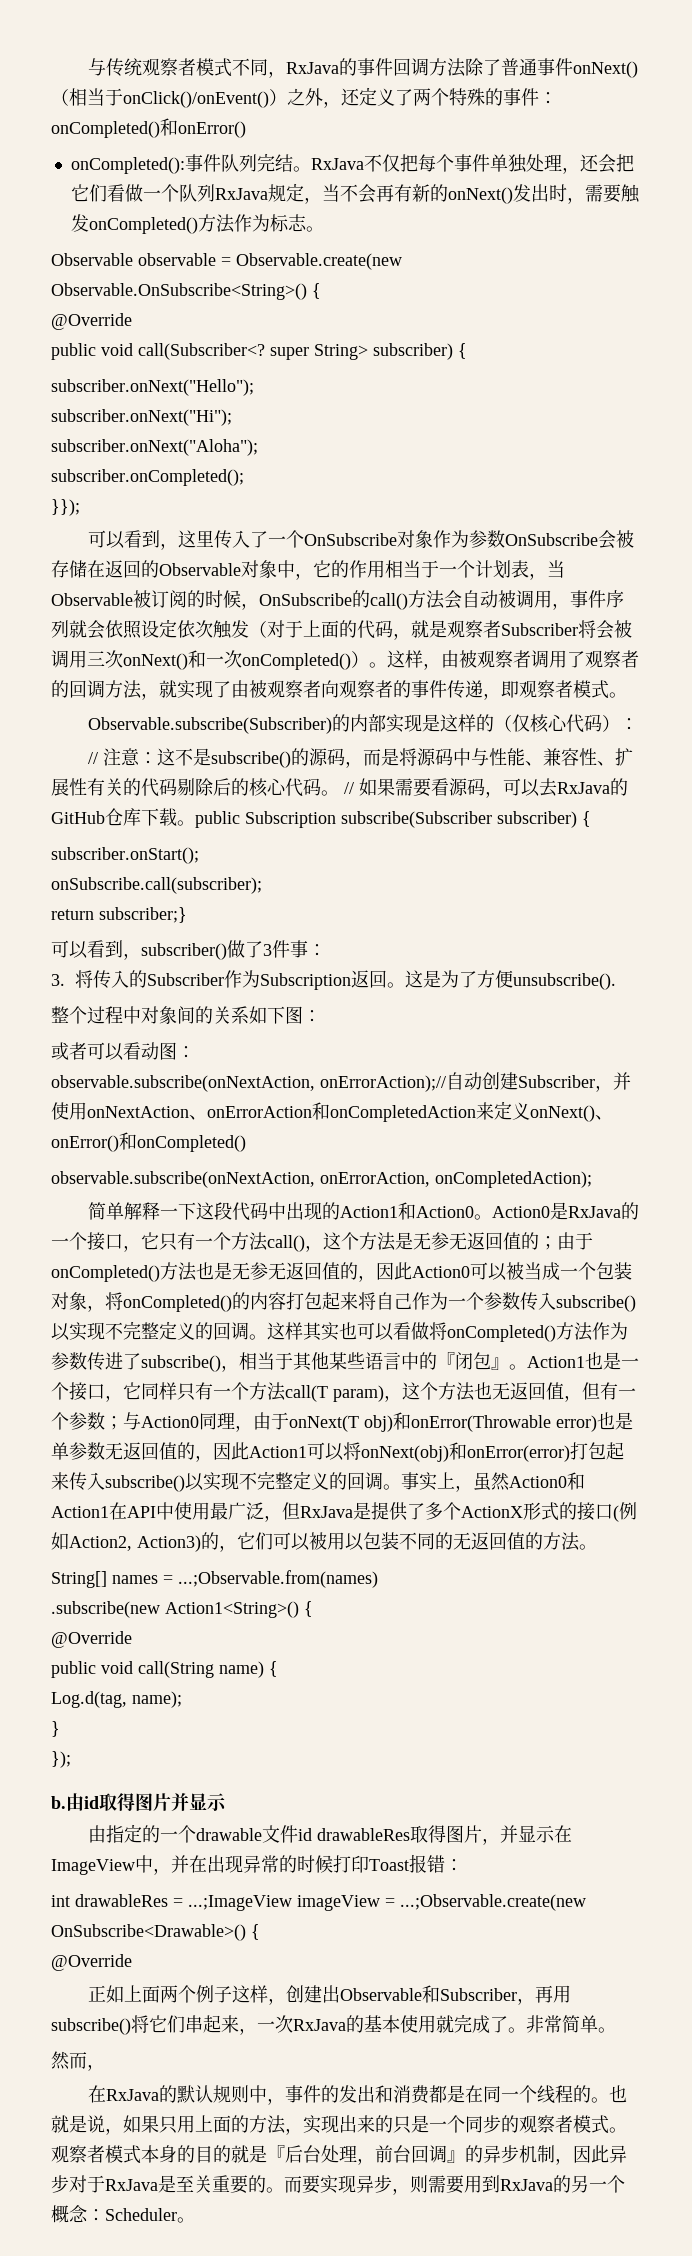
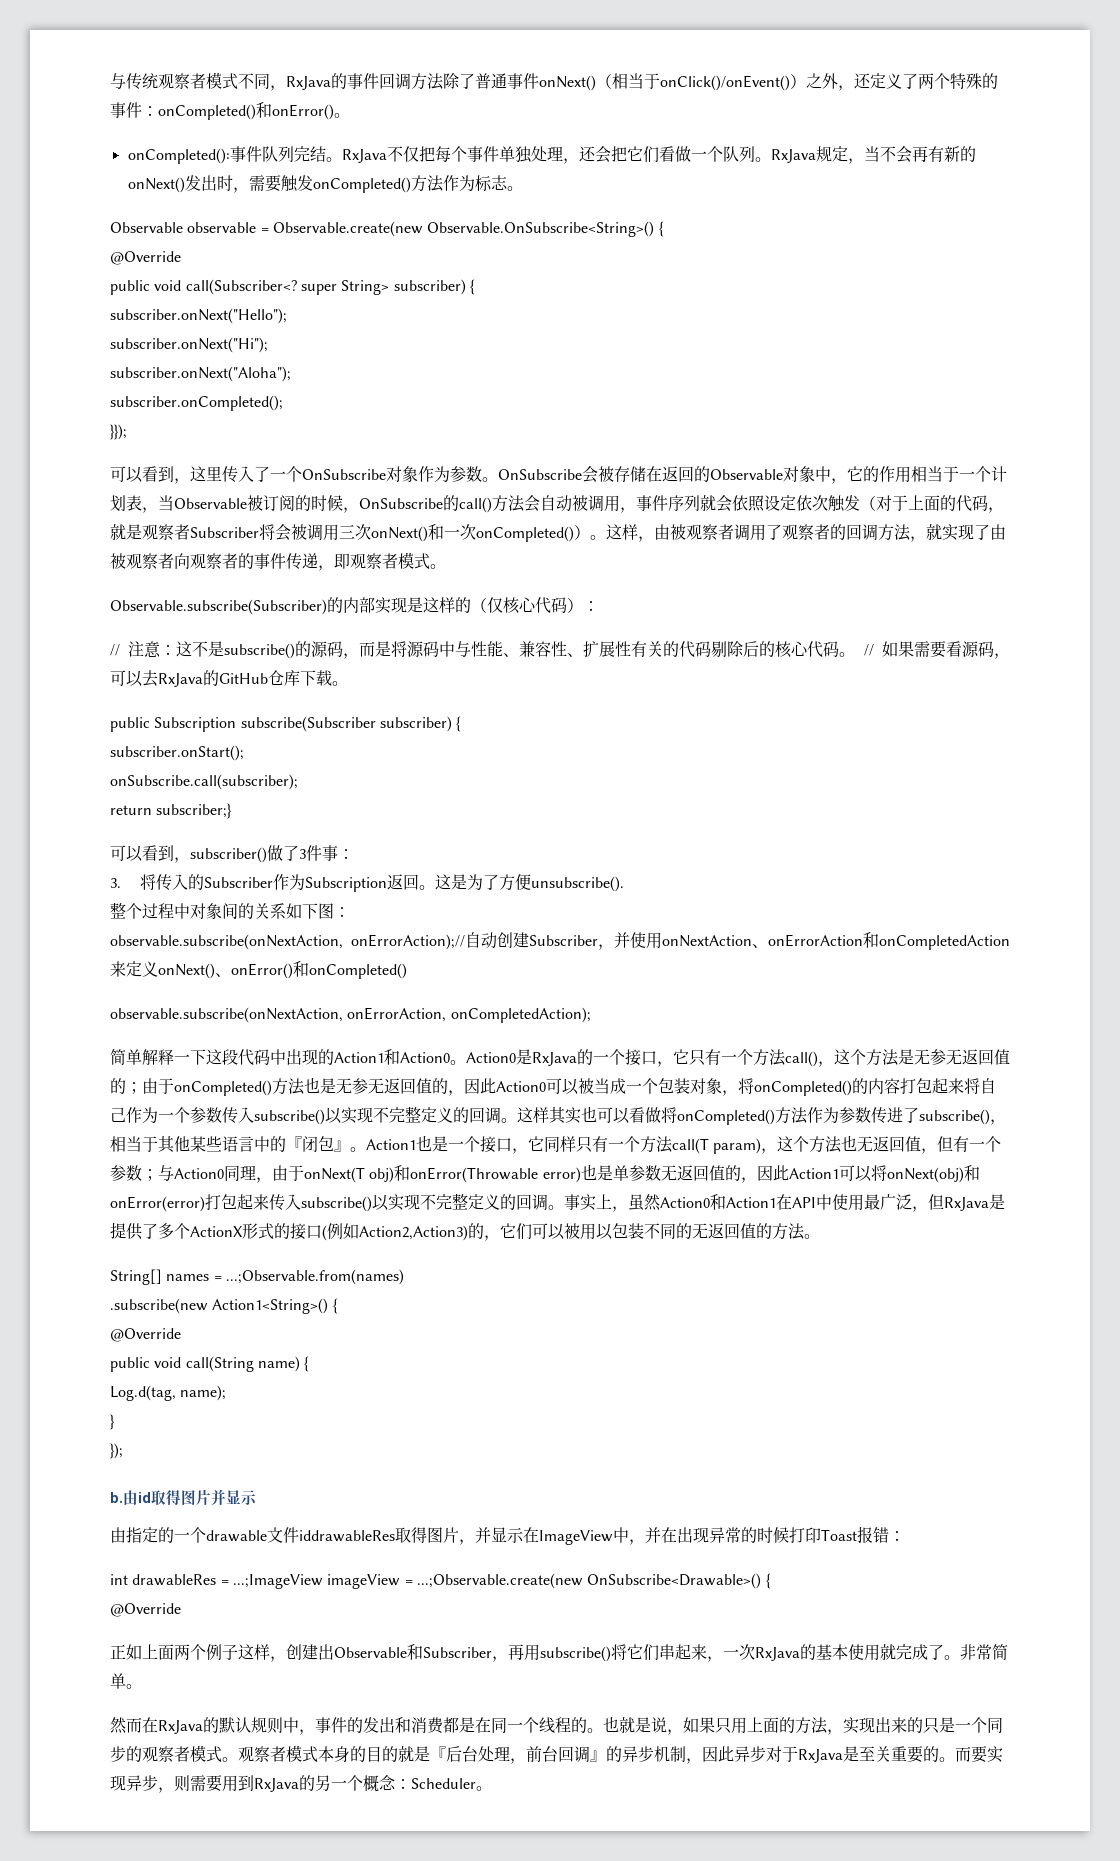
- 与传统观察者模式不同，RxJava的事件回调方法除了普通事件onNext()（相当于onClick()/onEvent()）之外，还定义了两个特殊的事件：onCompleted()和onError()
+ 与传统观察者模式不同，RxJava的事件回调方法除了普通事件onNext()（相当于onClick()/onEvent()）之外，还定义了两个特殊的事件：onCompleted()和onError()。
- RxJava不仅把每个事件单独处理，还会把它们看做一个队列RxJava规定，当不会再有新的onNext()发出时，需要触发onCompleted()方法作为标志。
+ RxJava不仅把每个事件单独处理，还会把它们看做一个队列。RxJava规定，当不会再有新的onNext()发出时，需要触发onCompleted()方法作为标志。
- 可以看到，这里传入了一个OnSubscribe对象作为参数OnSubscribe会被存储在返回的Observable对象中，它的作用相当于一个计划表，当Observable被订阅的时候，OnSubscribe的call()方法会自动被调用，事件序列就会依照设定依次触发（对于上面的代码，就是观察者Subscriber将会被调用三次onNext()和一次onCompleted()）。
+ 可以看到，这里传入了一个OnSubscribe对象作为参数。OnSubscribe会被存储在返回的Observable对象中，它的作用相当于一个计划表，当Observable被订阅的时候，OnSubscribe的call()方法会自动被调用，事件序列就会依照设定依次触发（对于上面的代码，就是观察者Subscriber将会被调用三次onNext()和一次onCompleted()）。
- // 如果需要看源码，可以去RxJava的GitHub仓库下载。public Subscription subscribe(Subscriber subscriber) {
+ // 如果需要看源码，可以去RxJava的GitHub仓库下载。
+ public Subscription subscribe(Subscriber subscriber) {
- 或者可以看动图：
- 事实上，虽然Action0和Action1在API中使用最广泛，但RxJava是提供了多个ActionX形式的接口(例如Action2, Action3)的，它们可以被用以包装不同的无返回值的方法。
+ 事实上，虽然Action0和Action1在API中使用最广泛，但RxJava是提供了多个ActionX形式的接口(例如Action2,Action3)的，它们可以被用以包装不同的无返回值的方法。
- 由指定的一个drawable文件id drawableRes取得图片，并显示在ImageView中，并在出现异常的时候打印Toast报错：
+ 由指定的一个drawable文件iddrawableRes取得图片，并显示在ImageView中，并在出现异常的时候打印Toast报错：
- 然而，
- 在RxJava的默认规则中，事件的发出和消费都是在同一个线程的。
+ 然而在RxJava的默认规则中，事件的发出和消费都是在同一个线程的。

